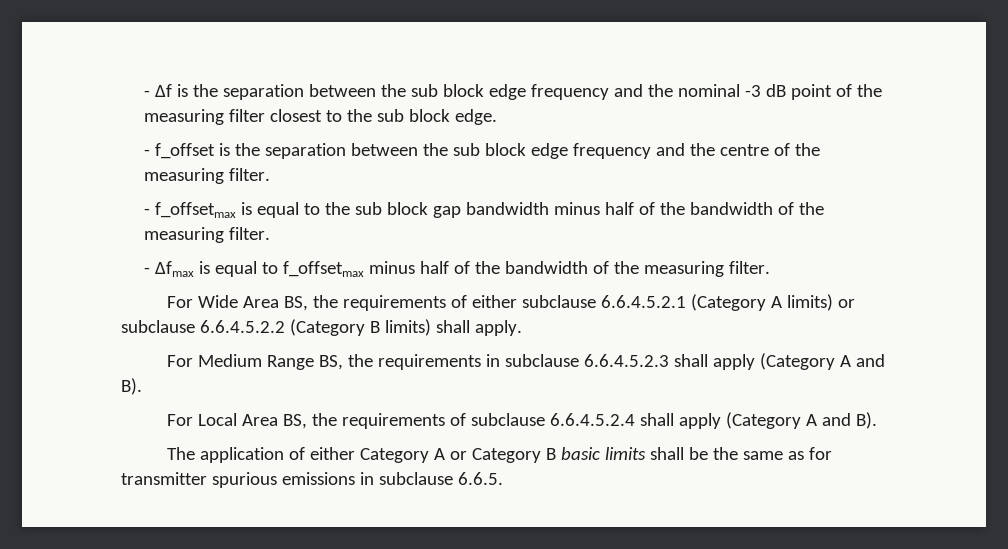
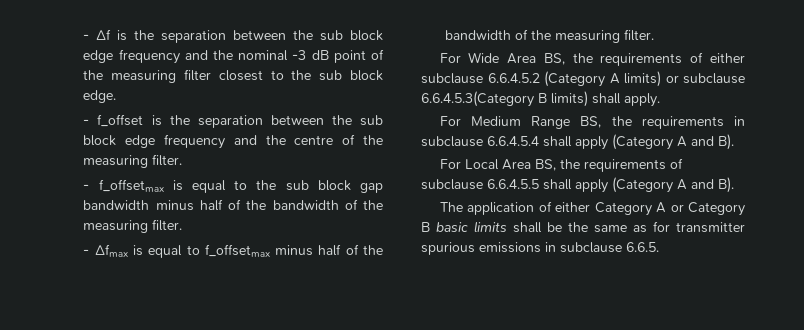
- For Wide Area BS, the requirements of either subclause 6.6.4.5.2.1 (Category A limits) or subclause 6.6.4.5.2.2 (Category B limits) shall apply.
+ For Wide Area BS, the requirements of either subclause 6.6.4.5.2 (Category A limits) or subclause 6.6.4.5.3(Category B limits) shall apply.
- For Medium Range BS, the requirements in subclause 6.6.4.5.2.3 shall apply (Category A and B).
+ For Medium Range BS, the requirements in subclause 6.6.4.5.4 shall apply (Category A and B).
- For Local Area BS, the requirements of subclause 6.6.4.5.2.4 shall apply (Category A and B).
+ For Local Area BS, the requirements of subclause 6.6.4.5.5 shall apply (Category A and B).

